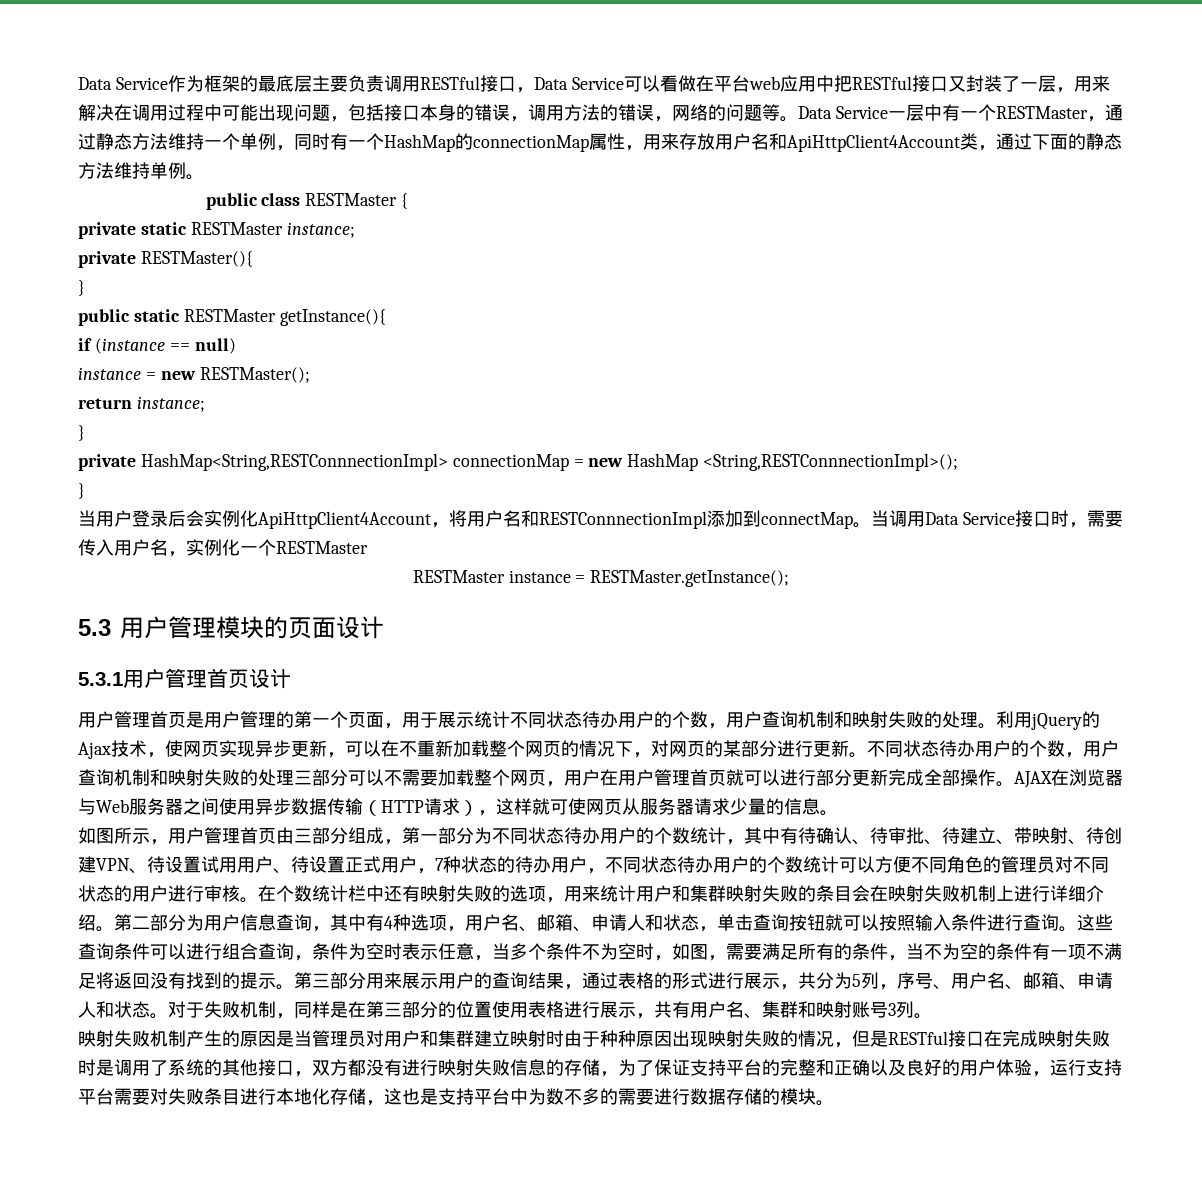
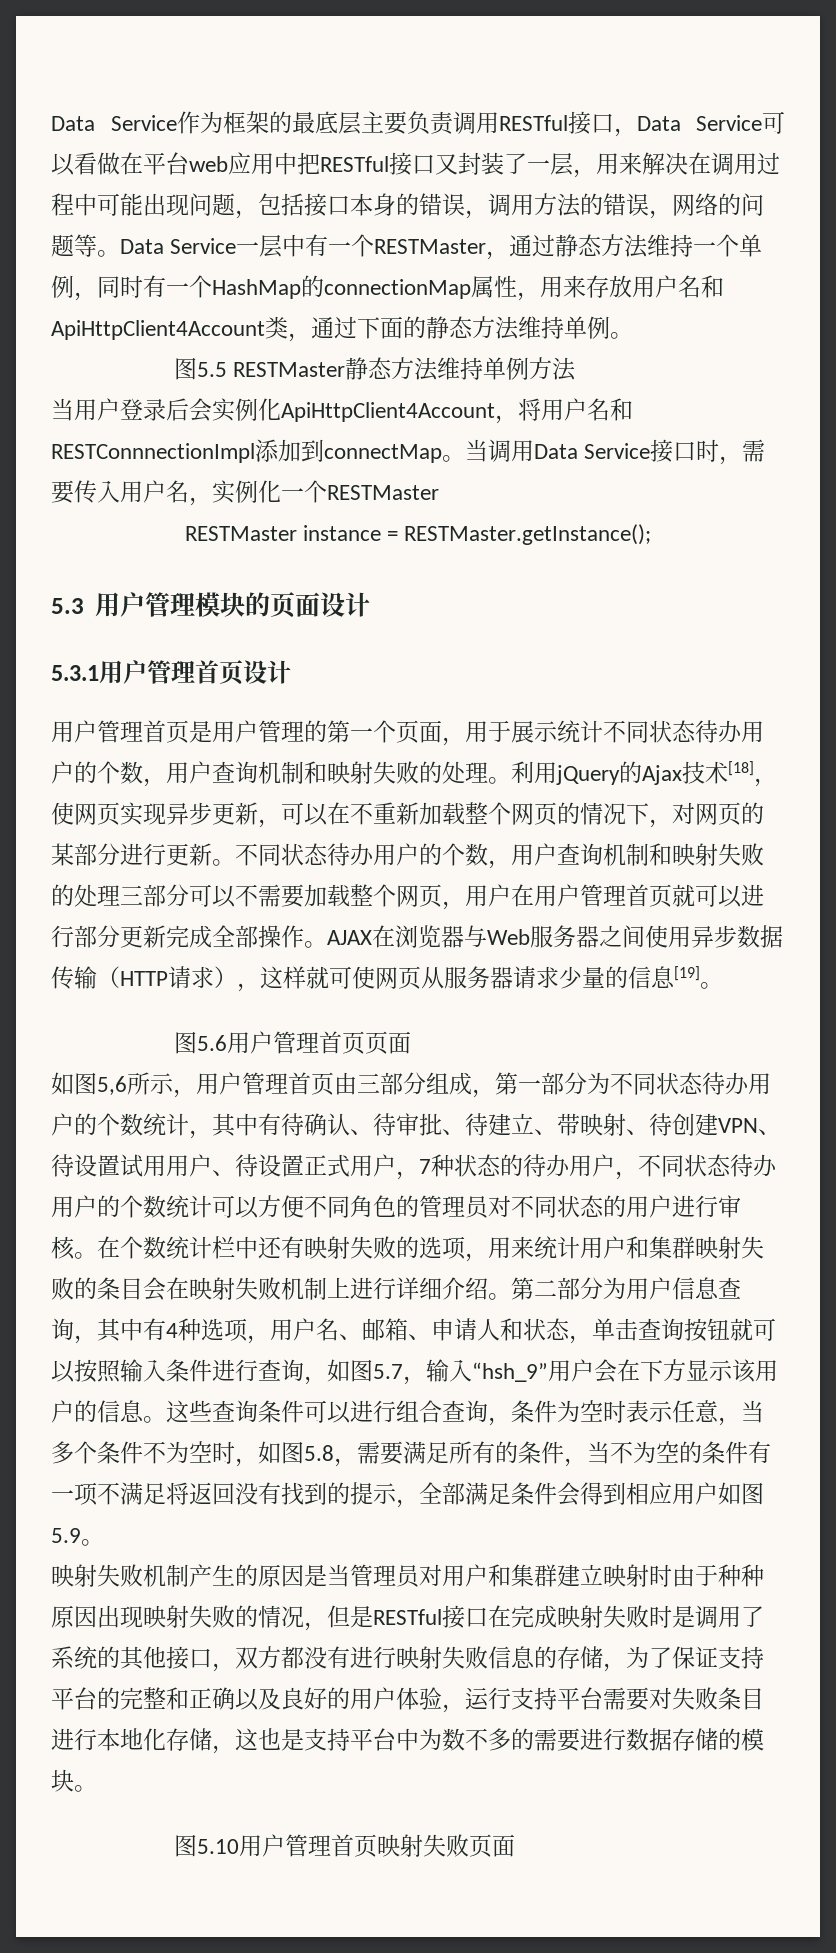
- public class RESTMaster {
- private static RESTMaster instance;
- private RESTMaster(){
- }
- public static RESTMaster getInstance(){
- if (instance == null)
- instance = new RESTMaster();
- return instance;
- }
- private HashMap<String,RESTConnnectionImpl> connectionMap = new HashMap <String,RESTConnnectionImpl>();
- }
+ 图5.5 RESTMaster静态方法维持单例方法
- 利用jQuery的Ajax技术，使网页实现异步更新，可以在不重新加载整个网页的情况下，对网页的某部分进行更新。
+ 利用jQuery的Ajax技术[18]，使网页实现异步更新，可以在不重新加载整个网页的情况下，对网页的某部分进行更新。
- AJAX在浏览器与Web服务器之间使用异步数据传输（HTTP请求），这样就可使网页从服务器请求少量的信息。
- 如图所示，用户管理首页由三部分组成，第一部分为不同状态待办用户的个数统计，其中有待确认、待审批、待建立、带映射、待创建VPN、待设置试用用户、待设置正式用户，7种状态的待办用户，不同状态待办用户的个数统计可以方便不同角色的管理员对不同状态的用户进行审核。
+ AJAX在浏览器与Web服务器之间使用异步数据传输（HTTP请求），这样就可使网页从服务器请求少量的信息[19]。
+ 图5.6用户管理首页页面
+ 如图5,6所示，用户管理首页由三部分组成，第一部分为不同状态待办用户的个数统计，其中有待确认、待审批、待建立、带映射、待创建VPN、待设置试用用户、待设置正式用户，7种状态的待办用户，不同状态待办用户的个数统计可以方便不同角色的管理员对不同状态的用户进行审核。
- 第二部分为用户信息查询，其中有4种选项，用户名、邮箱、申请人和状态，单击查询按钮就可以按照输入条件进行查询。
+ 第二部分为用户信息查询，其中有4种选项，用户名、邮箱、申请人和状态，单击查询按钮就可以按照输入条件进行查询，如图5.7，输入“hsh_9”用户会在下方显示该用户的信息。
- 这些查询条件可以进行组合查询，条件为空时表示任意，当多个条件不为空时，如图，需要满足所有的条件，当不为空的条件有一项不满足将返回没有找到的提示。第三部分用来展示用户的查询结果，通过表格的形式进行展示，共分为5列，序号、用户名、邮箱、申请人和状态。对于失败机制，同样是在第三部分的位置使用表格进行展示，共有用户名、集群和映射账号3列。
+ 这些查询条件可以进行组合查询，条件为空时表示任意，当多个条件不为空时，如图5.8，需要满足所有的条件，当不为空的条件有一项不满足将返回没有找到的提示，全部满足条件会得到相应用户如图5.9。
+ 图5.10用户管理首页映射失败页面

